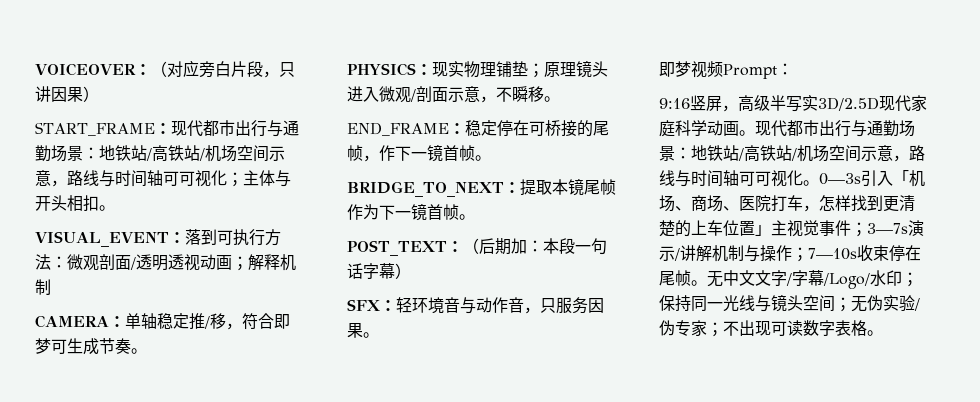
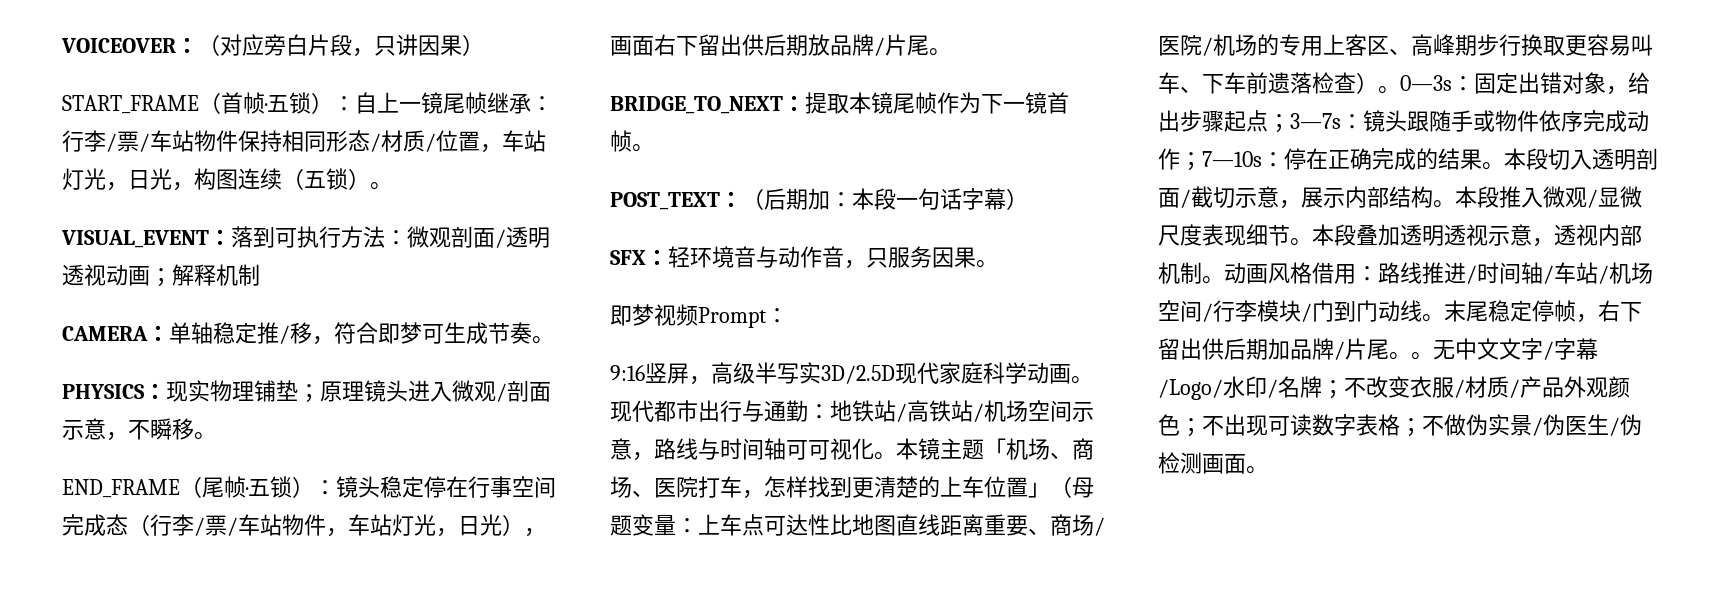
- START_FRAME：现代都市出行与通勤场景：地铁站/高铁站/机场空间示意，路线与时间轴可可视化；主体与开头相扣。
+ START_FRAME（首帧·五锁）：自上一镜尾帧继承：行李/票/车站物件保持相同形态/材质/位置，车站灯光，日光，构图连续（五锁）。
- END_FRAME：稳定停在可桥接的尾帧，作下一镜首帧。
+ END_FRAME（尾帧·五锁）：镜头稳定停在行事空间完成态（行李/票/车站物件，车站灯光，日光），画面右下留出供后期放品牌/片尾。
- 现代都市出行与通勤场景：地铁站/高铁站/机场空间示意，路线与时间轴可可视化。
+ 现代都市出行与通勤：地铁站/高铁站/机场空间示意，路线与时间轴可可视化。
- 0—3s引入「机场、商场、医院打车，怎样找到更清楚的上车位置」主视觉事件；3—7s演示/讲解机制与操作；7—10s收束停在尾帧。
+ 本镜主题「机场、商场、医院打车，怎样找到更清楚的上车位置」（母题变量：上车点可达性比地图直线距离重要、商场/医院/机场的专用上客区、高峰期步行换取更容易叫车、下车前遗落检查）。0—3s：固定出错对象，给出步骤起点；3—7s：镜头跟随手或物件依序完成动作；7—10s：停在正确完成的结果。本段切入透明剖面/截切示意，展示内部结构。本段推入微观/显微尺度表现细节。本段叠加透明透视示意，透视内部机制。动画风格借用：路线推进/时间轴/车站/机场空间/行李模块/门到门动线。末尾稳定停帧，右下留出供后期加品牌/片尾。。
- 无中文文字/字幕/Logo/水印；保持同一光线与镜头空间；无伪实验/伪专家；不出现可读数字表格。
+ 无中文文字/字幕/Logo/水印/名牌；不改变衣服/材质/产品外观颜色；不出现可读数字表格；不做伪实景/伪医生/伪检测画面。

